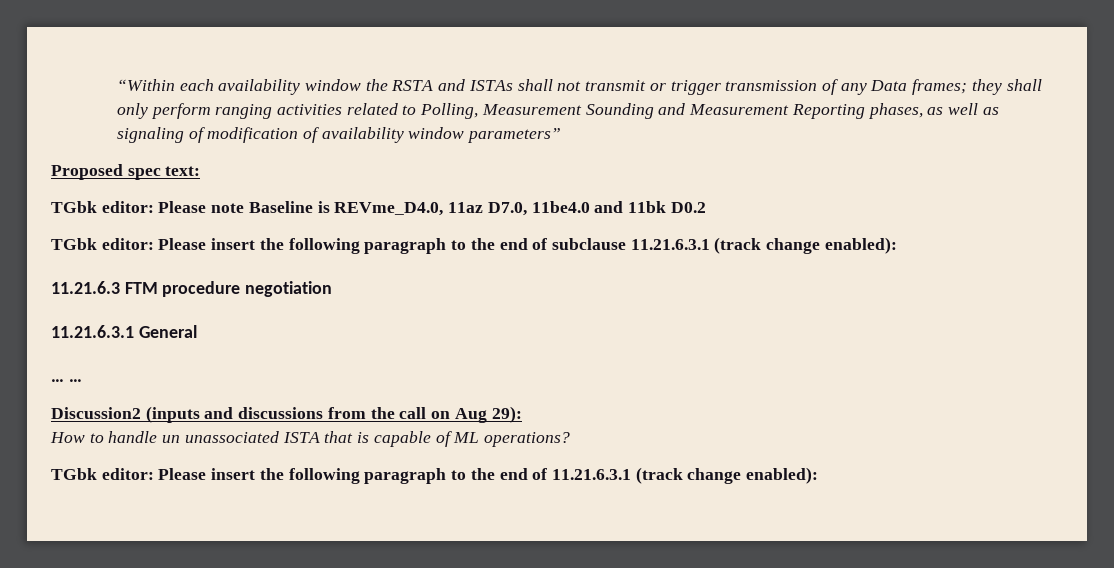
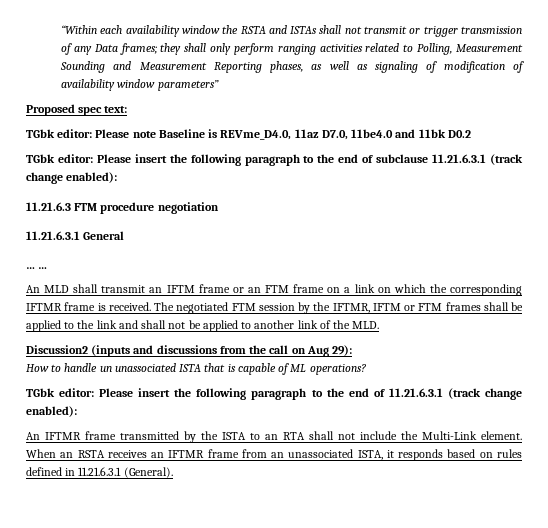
+ An MLD shall transmit an IFTM frame or an FTM frame on a link on which the corresponding IFTMR frame is received. The negotiated FTM session by the IFTMR, IFTM or FTM frames shall be applied to the link and shall not be applied to another link of the MLD.
+ An IFTMR frame transmitted by the ISTA to an RTA shall not include the Multi-Link element. When an RSTA receives an IFTMR frame from an unassociated ISTA, it responds based on rules defined in 11.21.6.3.1 (General).

